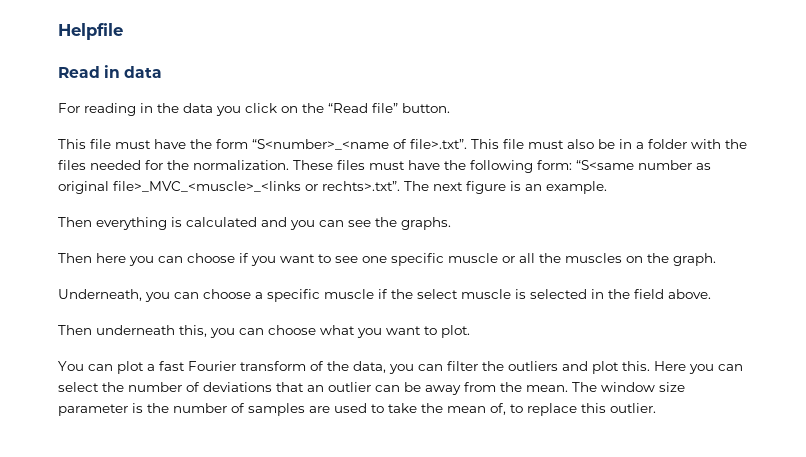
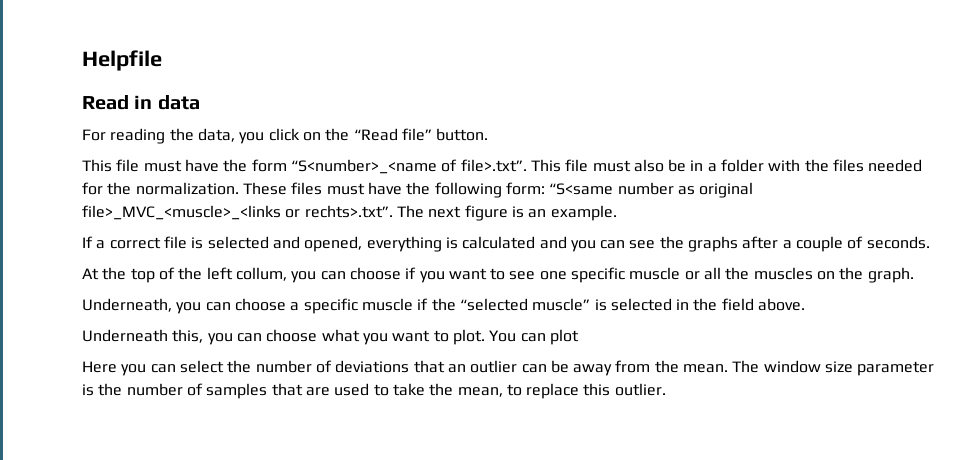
- For reading in the data you click on the “Read file” button.
+ For reading the data, you click on the “Read file” button.
- Then everything is calculated and you can see the graphs.
- Then here you can choose if you want to see one specific muscle or all the muscles on the graph.
+ If a correct file is selected and opened, everything is calculated and you can see the graphs after a couple of seconds.
+ At the top of the left collum, you can choose if you want to see one specific muscle or all the muscles on the graph.
- Underneath, you can choose a specific muscle if the select muscle is selected in the field above.
+ Underneath, you can choose a specific muscle if the “selected muscle” is selected in the field above.
- Then underneath this, you can choose what you want to plot.
- You can plot a fast Fourier transform of the data, you can filter the outliers and plot this. Here you can select the number of deviations that an outlier can be away from the mean.
+ Underneath this, you can choose what you want to plot. You can plot
+ Here you can select the number of deviations that an outlier can be away from the mean.
- The window size parameter is the number of samples are used to take the mean of, to replace this outlier.
+ The window size parameter is the number of samples that are used to take the mean, to replace this outlier.

